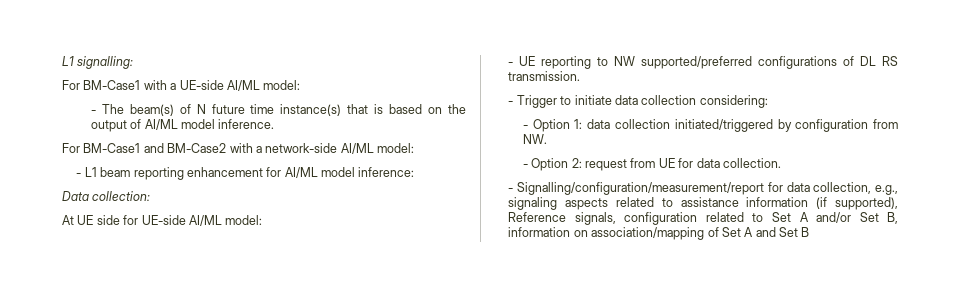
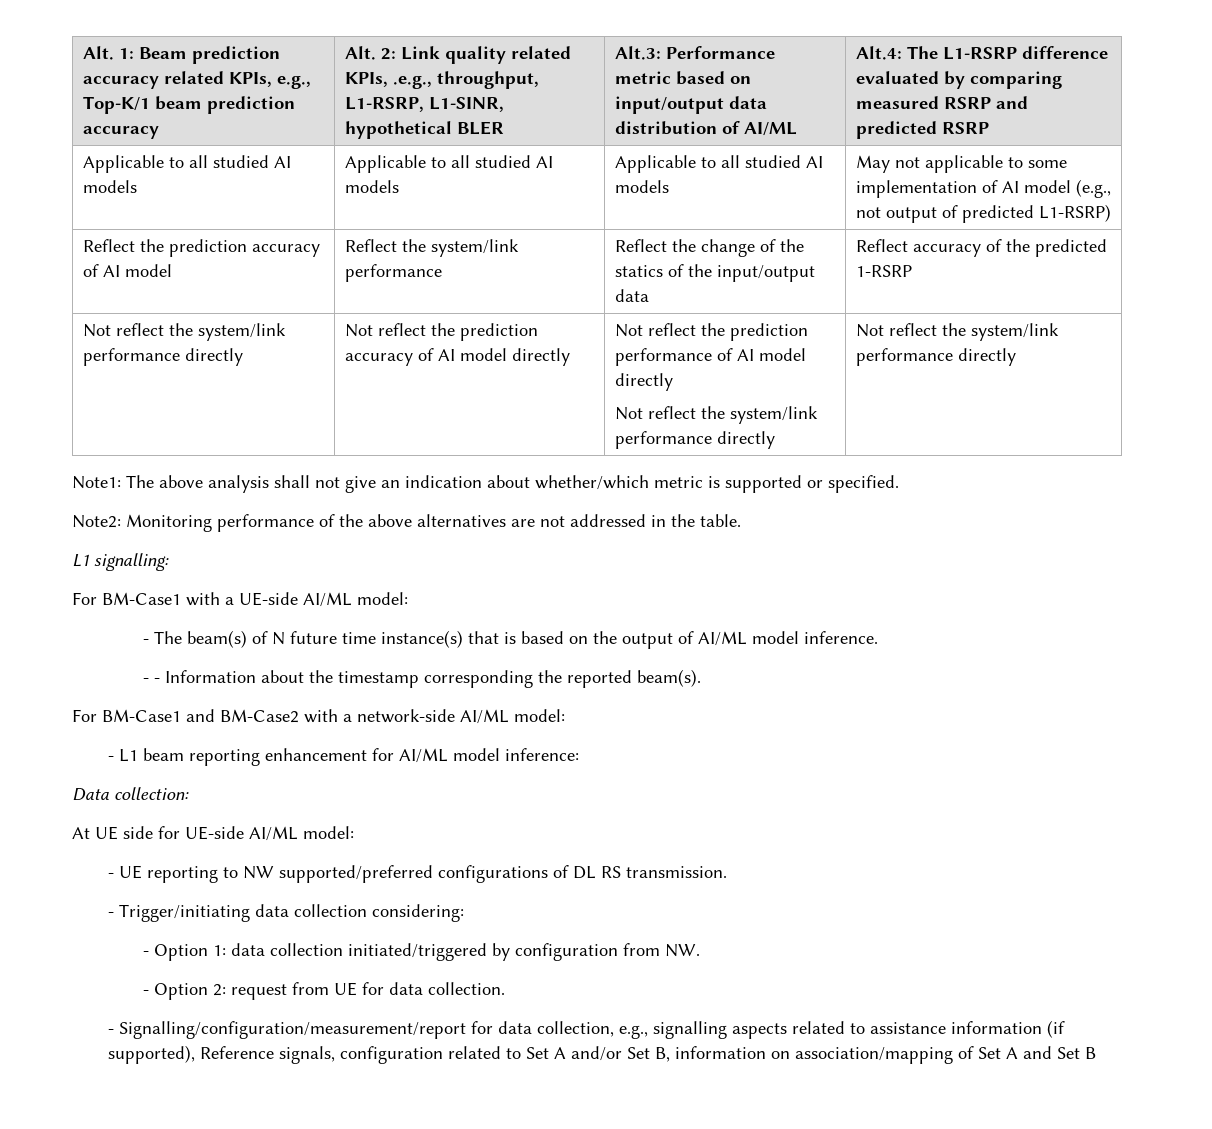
+ Alt. 1: Beam prediction accuracy related KPIs, e.g., Top-K/1 beam prediction accuracy | Alt. 2: Link quality related KPIs, .e.g., throughput, L1-RSRP, L1-SINR, hypothetical BLER | Alt.3: Performance metric based on input/output data distribution of AI/ML | Alt.4: The L1-RSRP difference evaluated by comparing measured RSRP and predicted RSRP
+ Applicable to all studied AI models | Applicable to all studied AI models | Applicable to all studied AI models | May not applicable to some implementation of AI model (e.g., not output of predicted L1-RSRP)
+ Reflect the prediction accuracy of AI model | Reflect the system/link performance | Reflect the change of the statics of the input/output data | Reflect accuracy of the predicted 1-RSRP
+ Not reflect the system/link performance directly | Not reflect the prediction accuracy of AI model directly | Not reflect the prediction performance of AI model directly
+ Not reflect the system/link performance directly | Not reflect the system/link performance directly
+ Note1: The above analysis shall not give an indication about whether/which metric is supported or specified.
+ Note2: Monitoring performance of the above alternatives are not addressed in the table.
+ - - Information about the timestamp corresponding the reported beam(s).
- - Trigger to initiate data collection considering:
+ - Trigger/initiating data collection considering:
- - Signalling/configuration/measurement/report for data collection, e.g., signaling aspects related to assistance information (if supported), Reference signals, configuration related to Set A and/or Set B, information on association/mapping of Set A and Set B
+ - Signalling/configuration/measurement/report for data collection, e.g., signalling aspects related to assistance information (if supported), Reference signals, configuration related to Set A and/or Set B, information on association/mapping of Set A and Set B

